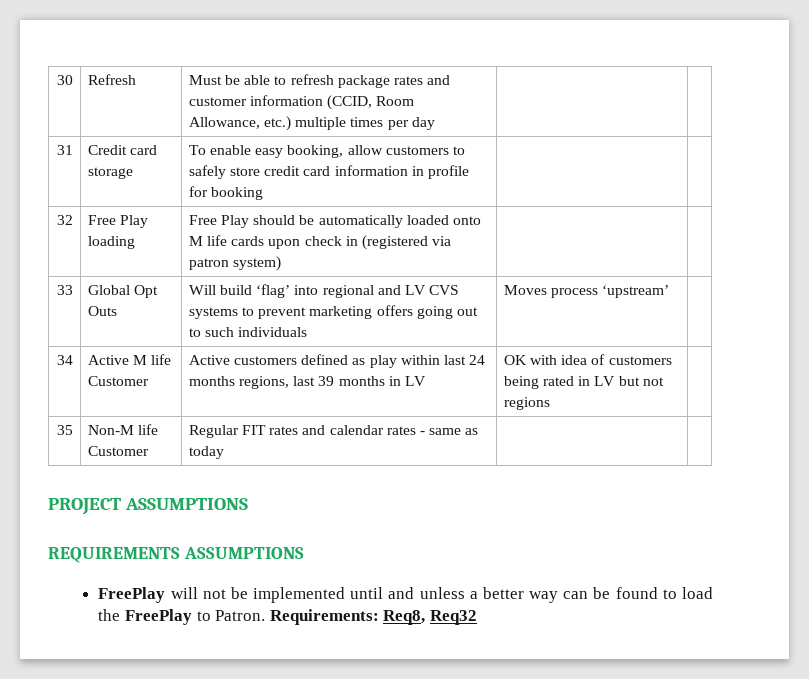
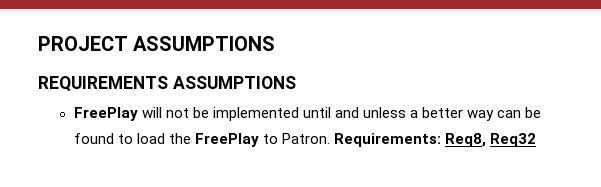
- 30 | Refresh | Must be able to refresh package rates and customer information (CCID, Room Allowance, etc.) multiple times per day | |
- 31 | Credit card storage | To enable easy booking, allow customers to safely store credit card information in profile for booking | |
- 32 | Free Play loading | Free Play should be automatically loaded onto M life cards upon check in (registered via patron system) | |
- 33 | Global Opt Outs | Will build ‘flag’ into regional and LV CVS systems to prevent marketing offers going out to such individuals | Moves process ‘upstream’ |
- 34 | Active M life Customer | Active customers defined as play within last 24 months regions, last 39 months in LV | OK with idea of customers being rated in LV but not regions |
- 35 | Non-M life Customer | Regular FIT rates and calendar rates - same as today | |

